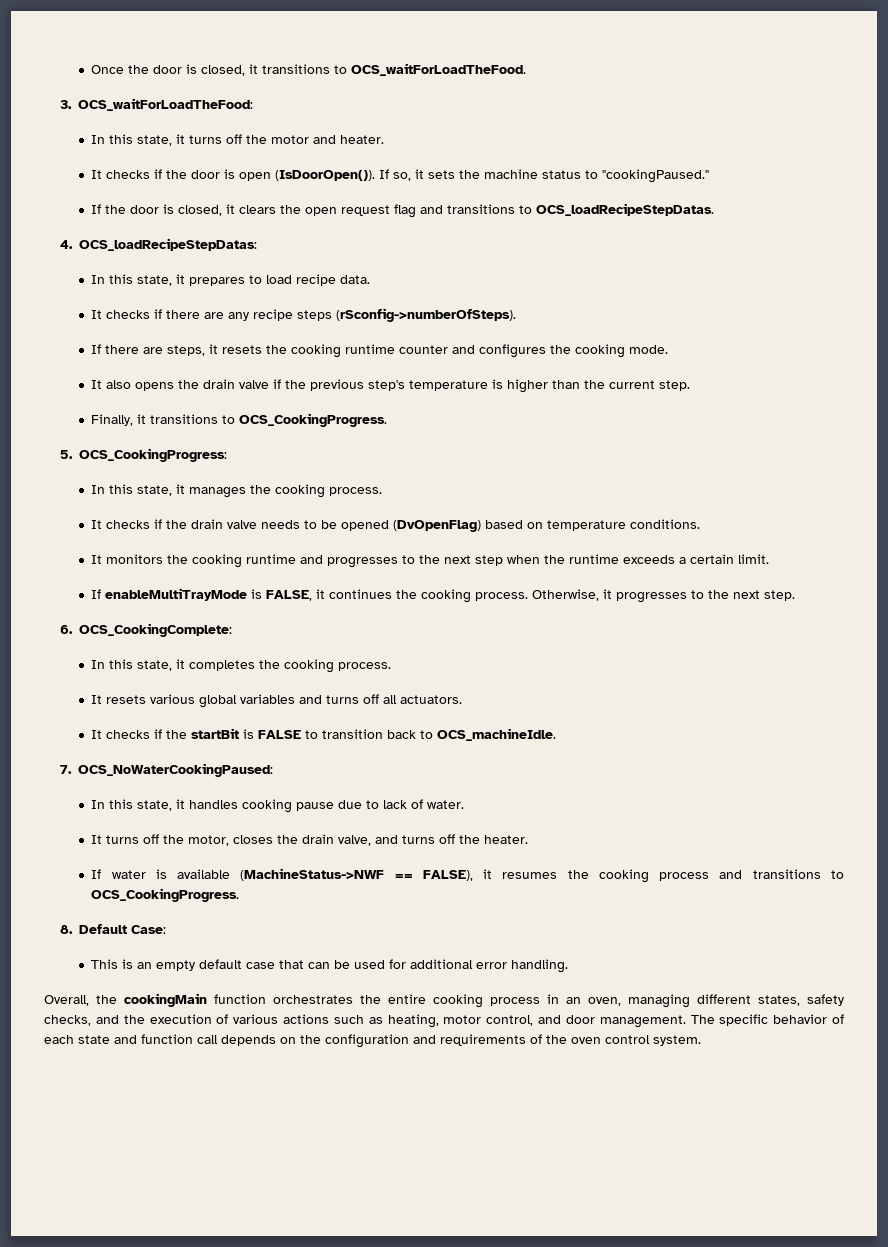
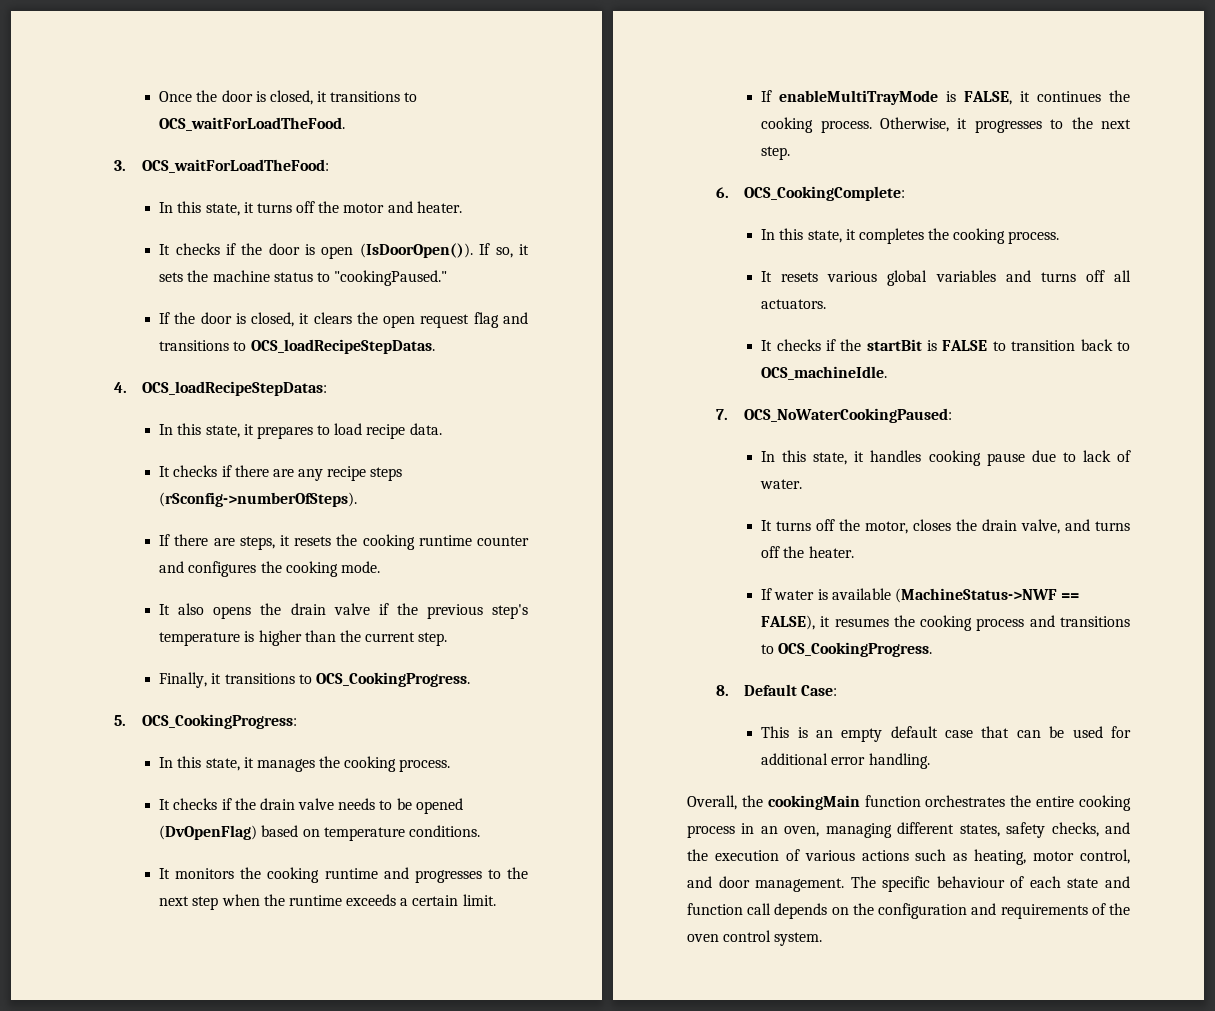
- The specific behavior of each state and function call depends on the configuration and requirements of the oven control system.
+ The specific behaviour of each state and function call depends on the configuration and requirements of the oven control system.

